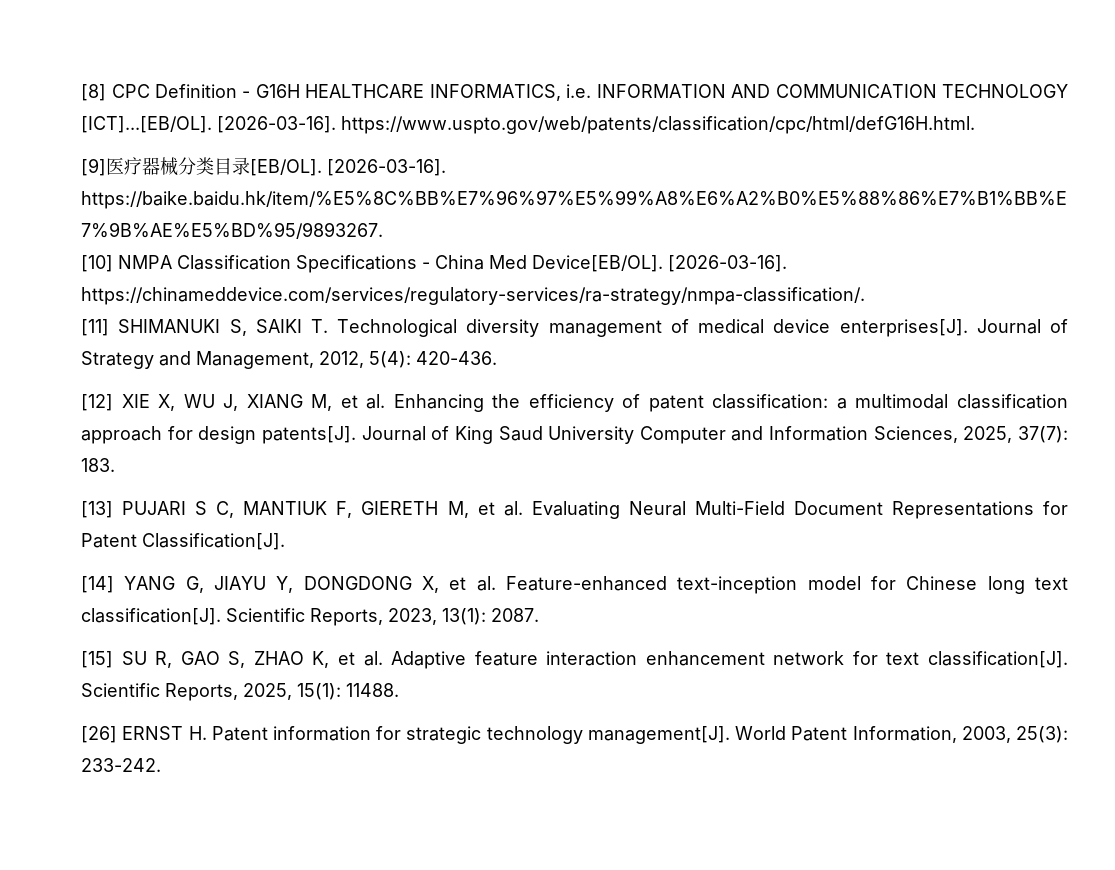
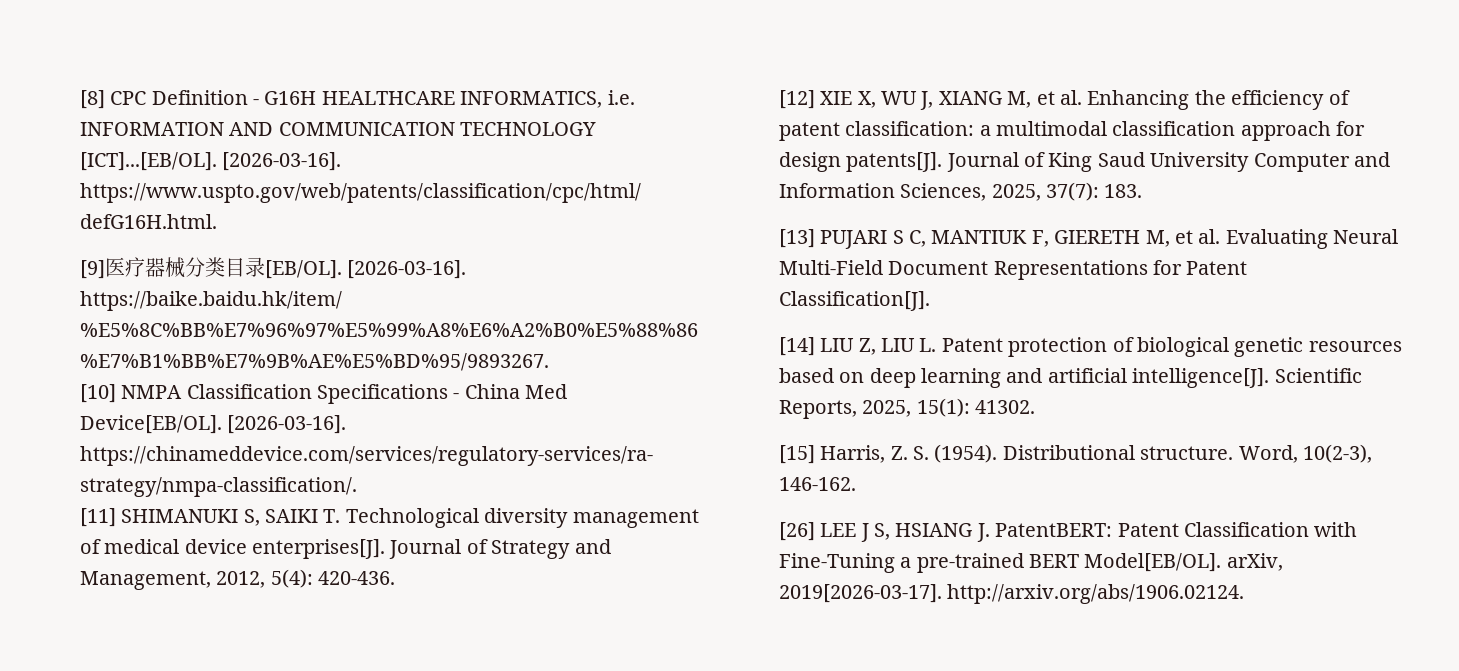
- [14] YANG G, JIAYU Y, DONGDONG X, et al. Feature-enhanced text-inception model for Chinese long text classification[J]. Scientific Reports, 2023, 13(1): 2087.
- [15] SU R, GAO S, ZHAO K, et al. Adaptive feature interaction enhancement network for text classification[J]. Scientific Reports, 2025, 15(1): 11488.
- [26] ERNST H. Patent information for strategic technology management[J]. World Patent Information, 2003, 25(3): 233-242.
+ [14] LIU Z, LIU L. Patent protection of biological genetic resources based on deep learning and artificial intelligence[J]. Scientific Reports, 2025, 15(1): 41302.
+ [15] Harris, Z. S. (1954). Distributional structure. Word, 10(2-3), 146-162.
+ [26] LEE J S, HSIANG J. PatentBERT: Patent Classification with Fine-Tuning a pre-trained BERT Model[EB/OL]. arXiv, 2019[2026-03-17]. http://arxiv.org/abs/1906.02124.

